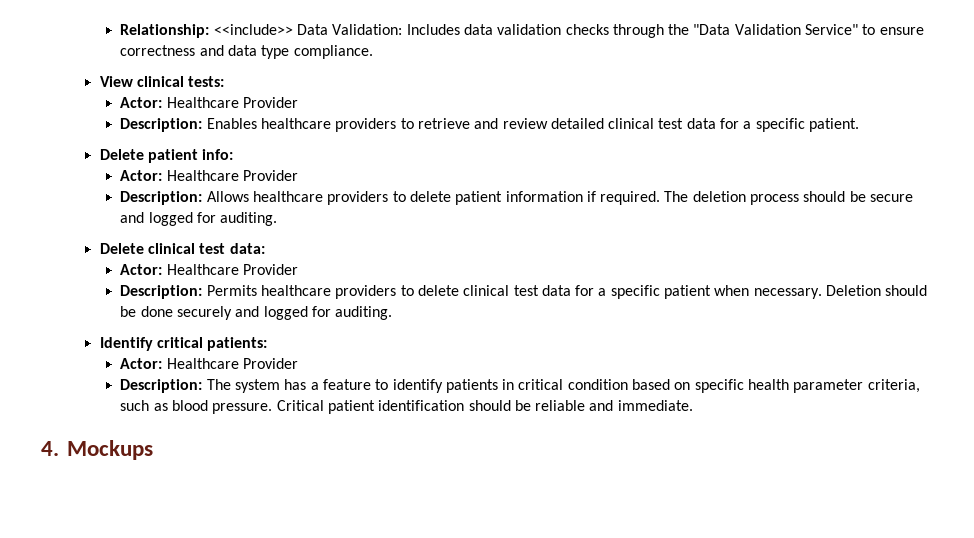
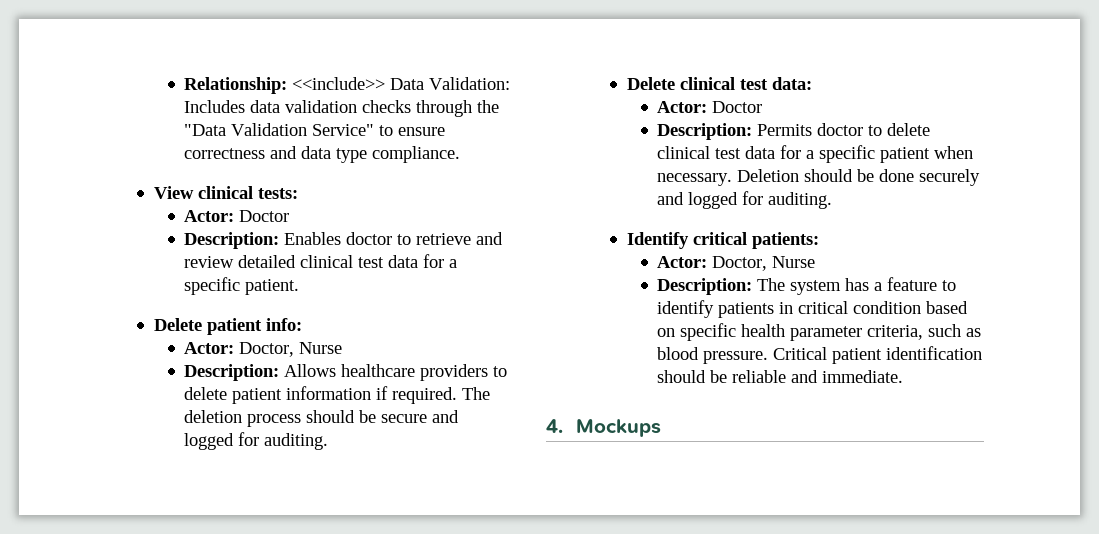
  View clinical tests:
- Actor: Healthcare Provider
+ Actor: Doctor
- Description: Enables healthcare providers to retrieve and review detailed clinical test data for a specific patient.
+ Description: Enables doctor to retrieve and review detailed clinical test data for a specific patient.
  Delete patient info:
- Actor: Healthcare Provider
+ Actor: Doctor, Nurse
  Delete clinical test data:
- Actor: Healthcare Provider
+ Actor: Doctor
- Description: Permits healthcare providers to delete clinical test data for a specific patient when necessary.
+ Description: Permits doctor to delete clinical test data for a specific patient when necessary.
  Identify critical patients:
- Actor: Healthcare Provider
+ Actor: Doctor, Nurse

